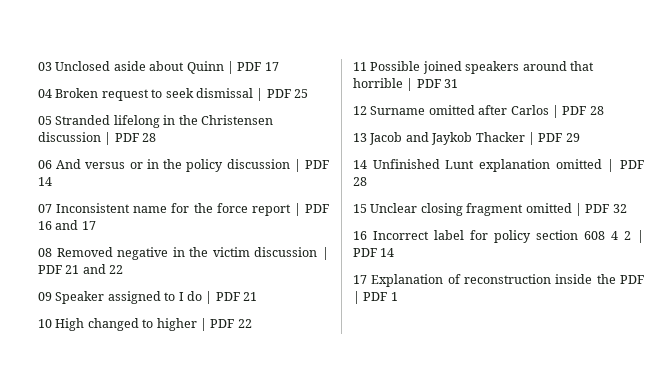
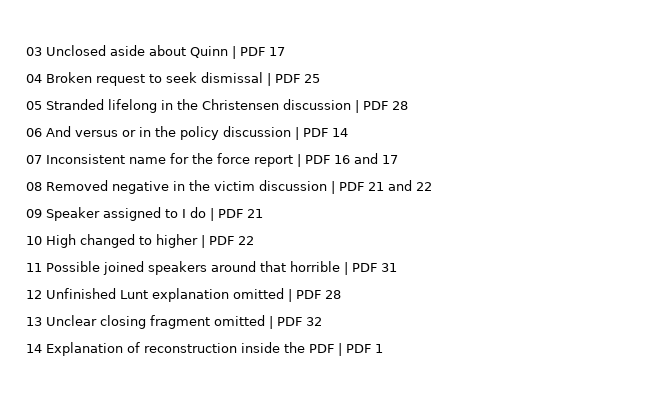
- 12 Surname omitted after Carlos | PDF 28
- 13 Jacob and Jaykob Thacker | PDF 29
- 14 Unfinished Lunt explanation omitted | PDF 28
+ 12 Unfinished Lunt explanation omitted | PDF 28
- 15 Unclear closing fragment omitted | PDF 32
+ 13 Unclear closing fragment omitted | PDF 32
- 16 Incorrect label for policy section 608 4 2 | PDF 14
- 17 Explanation of reconstruction inside the PDF | PDF 1
+ 14 Explanation of reconstruction inside the PDF | PDF 1

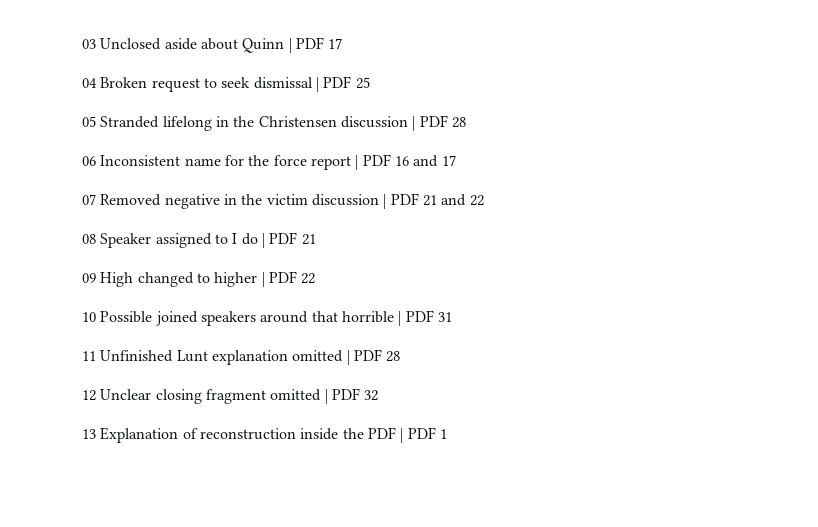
- 06 And versus or in the policy discussion | PDF 14
- 07 Inconsistent name for the force report | PDF 16 and 17
+ 06 Inconsistent name for the force report | PDF 16 and 17
- 08 Removed negative in the victim discussion | PDF 21 and 22
+ 07 Removed negative in the victim discussion | PDF 21 and 22
- 09 Speaker assigned to I do | PDF 21
+ 08 Speaker assigned to I do | PDF 21
- 10 High changed to higher | PDF 22
+ 09 High changed to higher | PDF 22
- 11 Possible joined speakers around that horrible | PDF 31
+ 10 Possible joined speakers around that horrible | PDF 31
- 12 Unfinished Lunt explanation omitted | PDF 28
+ 11 Unfinished Lunt explanation omitted | PDF 28
- 13 Unclear closing fragment omitted | PDF 32
+ 12 Unclear closing fragment omitted | PDF 32
- 14 Explanation of reconstruction inside the PDF | PDF 1
+ 13 Explanation of reconstruction inside the PDF | PDF 1

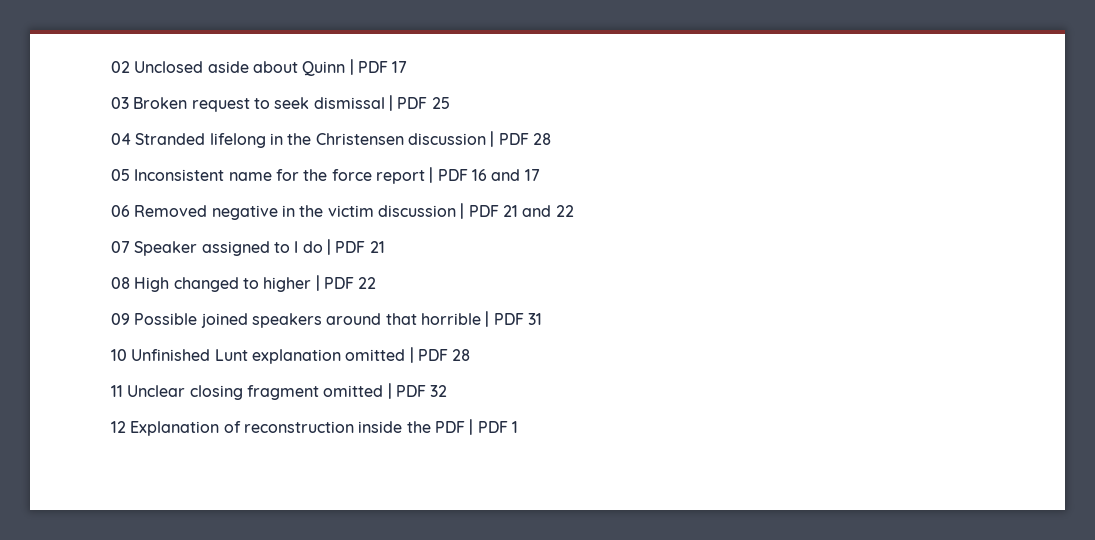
- 03 Unclosed aside about Quinn | PDF 17
+ 02 Unclosed aside about Quinn | PDF 17
- 04 Broken request to seek dismissal | PDF 25
+ 03 Broken request to seek dismissal | PDF 25
- 05 Stranded lifelong in the Christensen discussion | PDF 28
+ 04 Stranded lifelong in the Christensen discussion | PDF 28
- 06 Inconsistent name for the force report | PDF 16 and 17
+ 05 Inconsistent name for the force report | PDF 16 and 17
- 07 Removed negative in the victim discussion | PDF 21 and 22
+ 06 Removed negative in the victim discussion | PDF 21 and 22
- 08 Speaker assigned to I do | PDF 21
+ 07 Speaker assigned to I do | PDF 21
- 09 High changed to higher | PDF 22
+ 08 High changed to higher | PDF 22
- 10 Possible joined speakers around that horrible | PDF 31
+ 09 Possible joined speakers around that horrible | PDF 31
- 11 Unfinished Lunt explanation omitted | PDF 28
+ 10 Unfinished Lunt explanation omitted | PDF 28
- 12 Unclear closing fragment omitted | PDF 32
+ 11 Unclear closing fragment omitted | PDF 32
- 13 Explanation of reconstruction inside the PDF | PDF 1
+ 12 Explanation of reconstruction inside the PDF | PDF 1

